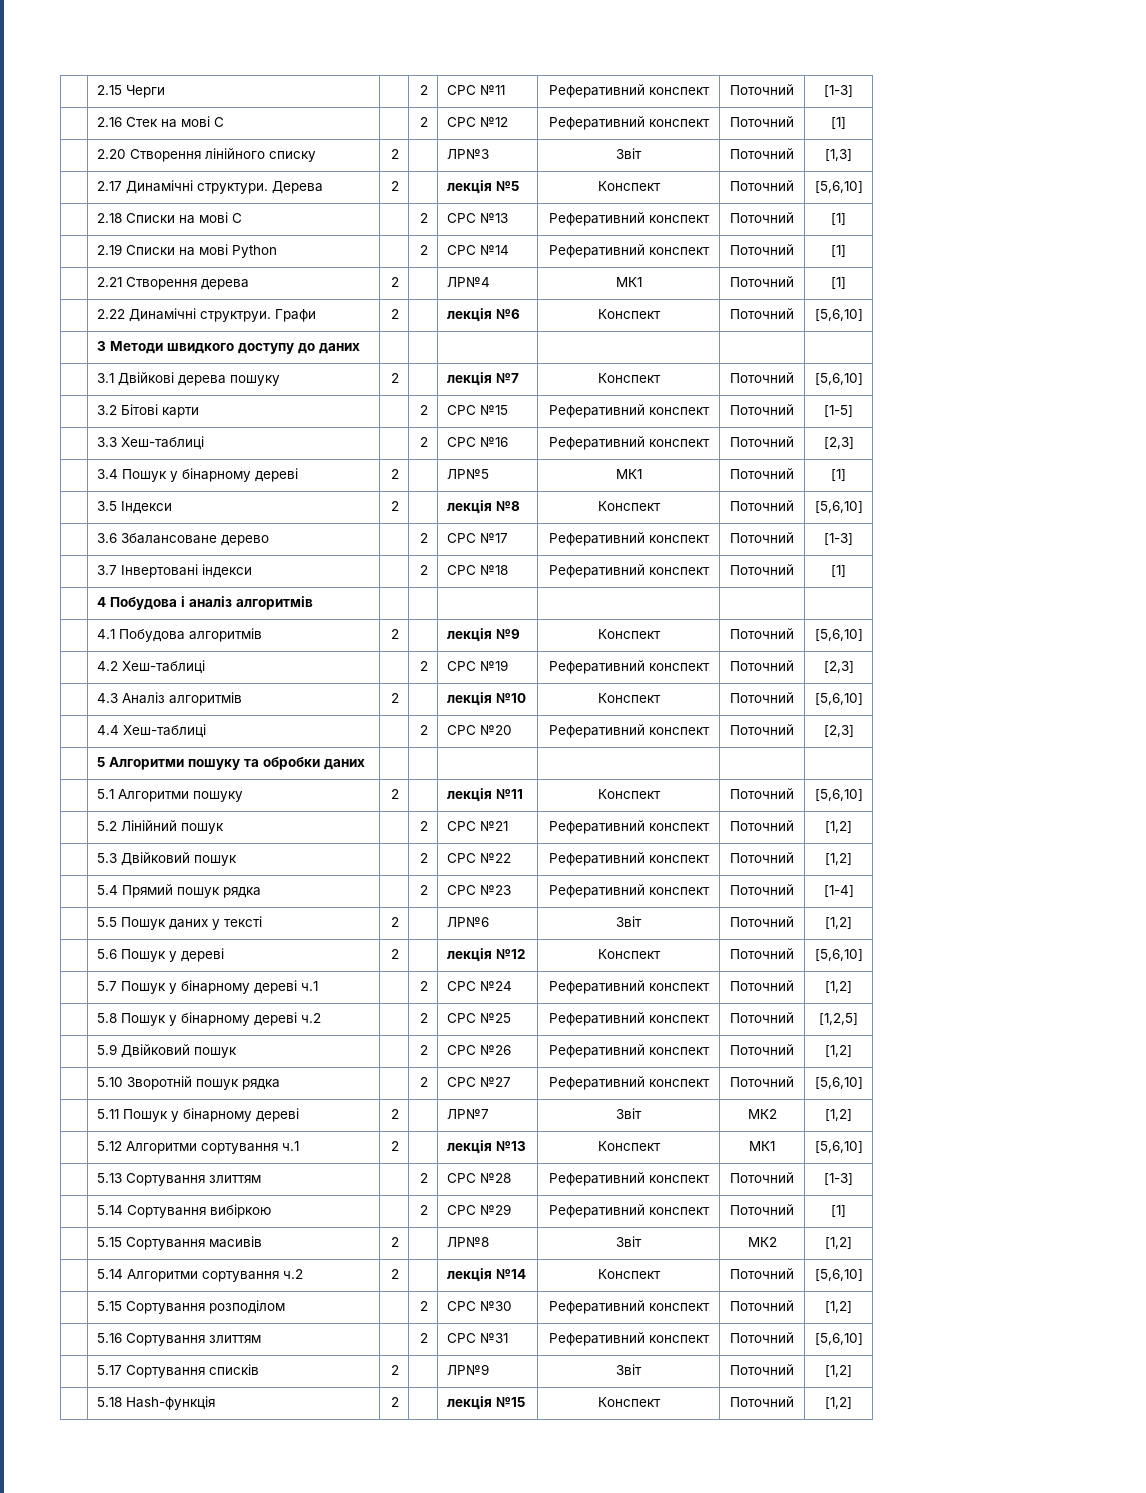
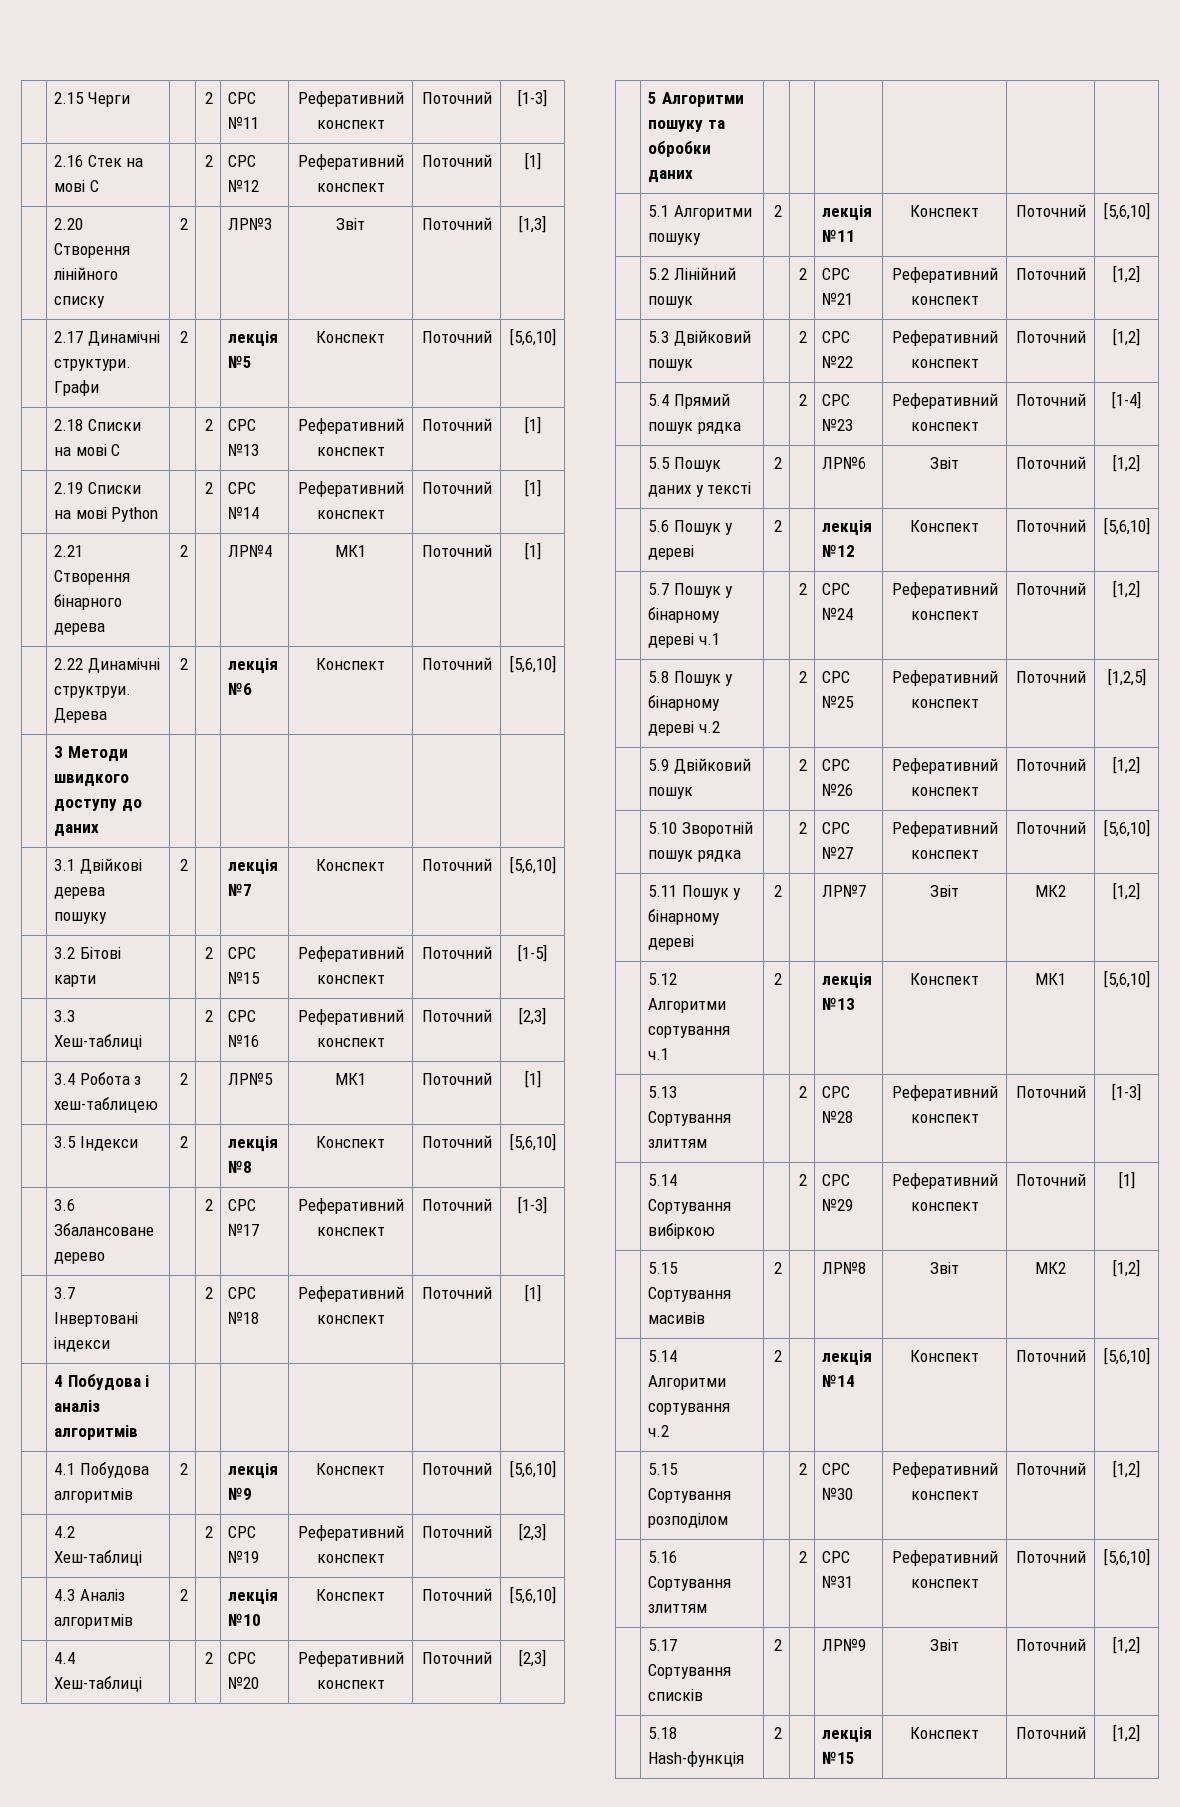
- | 2.17 Динамічні структури. Дерева | 2 | | лекція №5 | Конспект | Поточний | [5,6,10]
+ | 2.17 Динамічні структури. Графи | 2 | | лекція №5 | Конспект | Поточний | [5,6,10]
- | 2.21 Створення дерева | 2 | | ЛР№4 | МК1 | Поточний | [1]
+ | 2.21 Створення бінарного дерева | 2 | | ЛР№4 | МК1 | Поточний | [1]
- | 2.22 Динамічні структруи. Графи | 2 | | лекція №6 | Конспект | Поточний | [5,6,10]
+ | 2.22 Динамічні структруи. Дерева | 2 | | лекція №6 | Конспект | Поточний | [5,6,10]
- | 3.4 Пошук у бінарному дереві | 2 | | ЛР№5 | МК1 | Поточний | [1]
+ | 3.4 Робота з хеш-таблицею | 2 | | ЛР№5 | МК1 | Поточний | [1]

